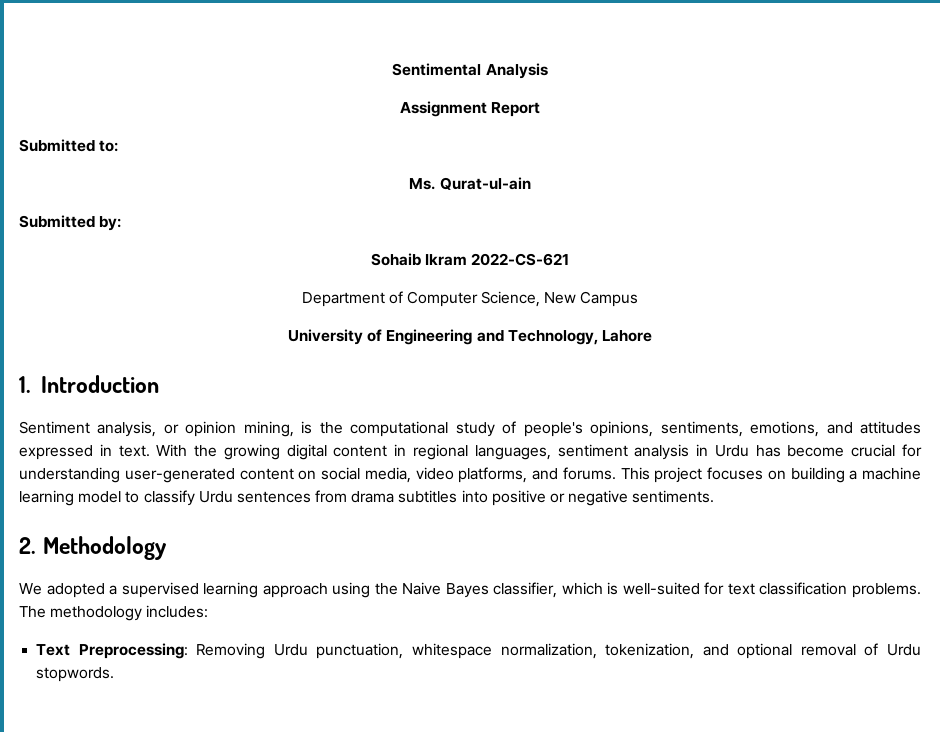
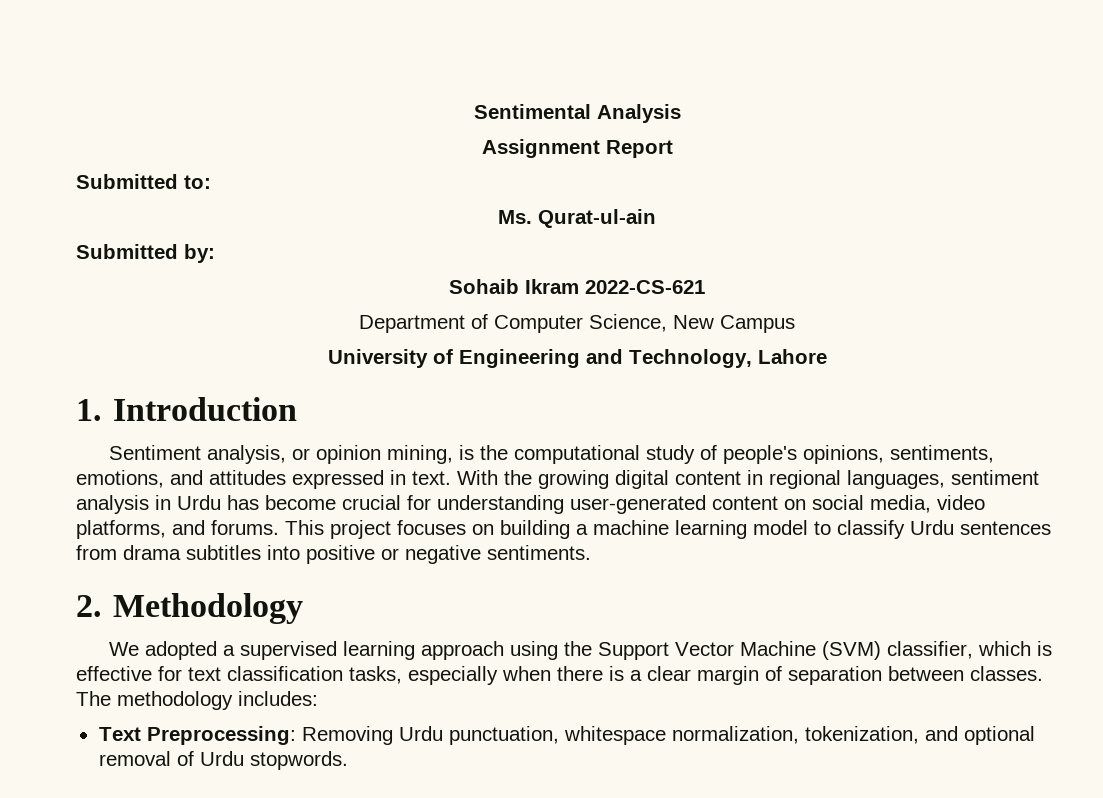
- We adopted a supervised learning approach using the Naive Bayes classifier, which is well-suited for text classification problems.
+ We adopted a supervised learning approach using the Support Vector Machine (SVM) classifier, which is effective for text classification tasks, especially when there is a clear margin of separation between classes.

